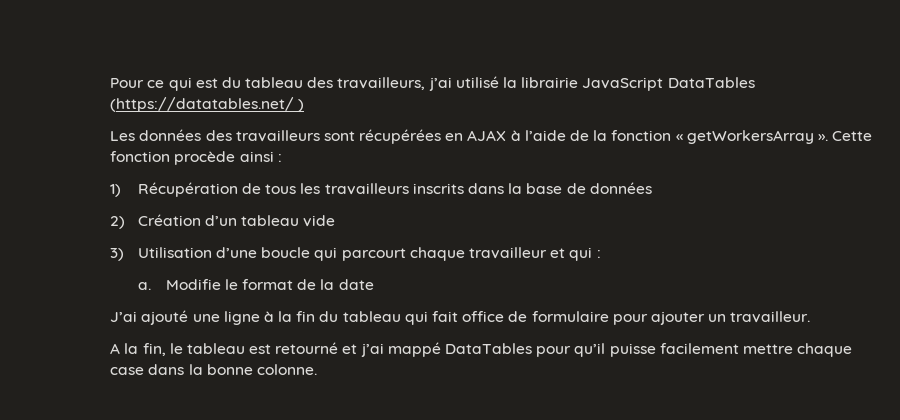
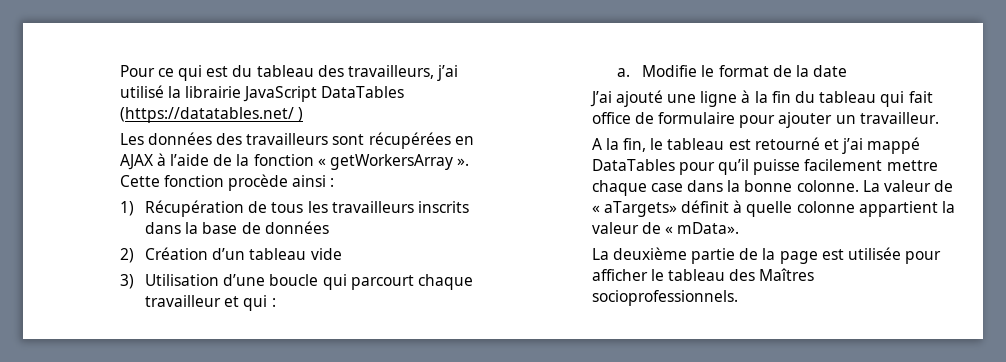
+ La valeur de « aTargets» définit à quelle colonne appartient la valeur de « mData».
+ La deuxième partie de la page est utilisée pour afficher le tableau des Maîtres socioprofessionnels.

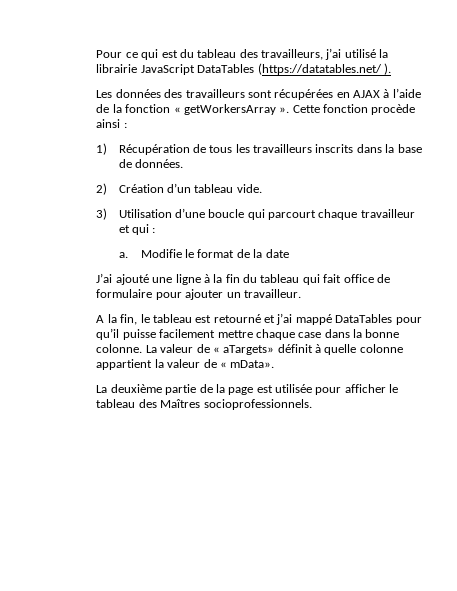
- Pour ce qui est du tableau des travailleurs, j’ai utilisé la librairie JavaScript DataTables (https://datatables.net/ )
+ Pour ce qui est du tableau des travailleurs, j’ai utilisé la librairie JavaScript DataTables (https://datatables.net/ ).
- 1) Récupération de tous les travailleurs inscrits dans la base de données
+ 1) Récupération de tous les travailleurs inscrits dans la base de données.
- 2) Création d’un tableau vide
+ 2) Création d’un tableau vide.

